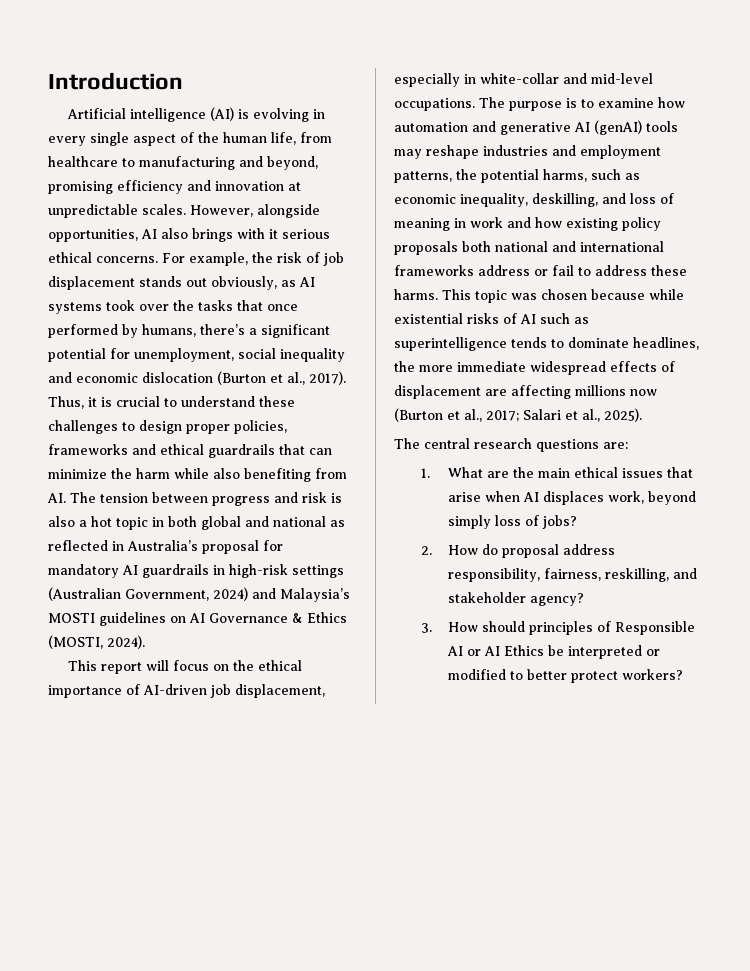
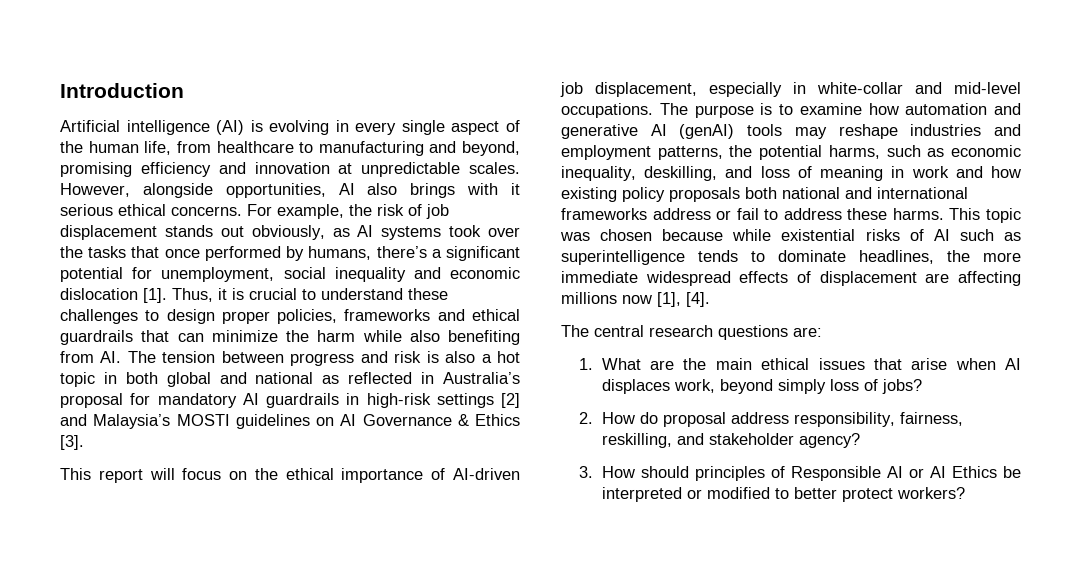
- For example, the risk of job displacement stands out obviously, as AI systems took over the tasks that once performed by humans, there’s a significant potential for unemployment, social inequality and economic dislocation (Burton et al., 2017).
+ For example, the risk of job displacement stands out obviously, as AI systems took over the tasks that once performed by humans, there’s a significant potential for unemployment, social inequality and economic dislocation [1].
- Thus, it is crucial to understand these challenges to design proper policies, frameworks and ethical guardrails that can minimize the harm while also benefiting from AI. The tension between progress and risk is also a hot topic in both global and national as reflected in Australia’s proposal for mandatory AI guardrails in high-risk settings (Australian Government, 2024) and Malaysia’s MOSTI guidelines on AI Governance & Ethics (MOSTI, 2024).
+ Thus, it is crucial to understand these challenges to design proper policies, frameworks and ethical guardrails that can minimize the harm while also benefiting from AI. The tension between progress and risk is also a hot topic in both global and national as reflected in Australia’s proposal for mandatory AI guardrails in high-risk settings [2] and Malaysia’s MOSTI guidelines on AI Governance & Ethics [3].
- This topic was chosen because while existential risks of AI such as superintelligence tends to dominate headlines, the more immediate widespread effects of displacement are affecting millions now (Burton et al., 2017; Salari et al., 2025).
+ This topic was chosen because while existential risks of AI such as superintelligence tends to dominate headlines, the more immediate widespread effects of displacement are affecting millions now [1], [4].

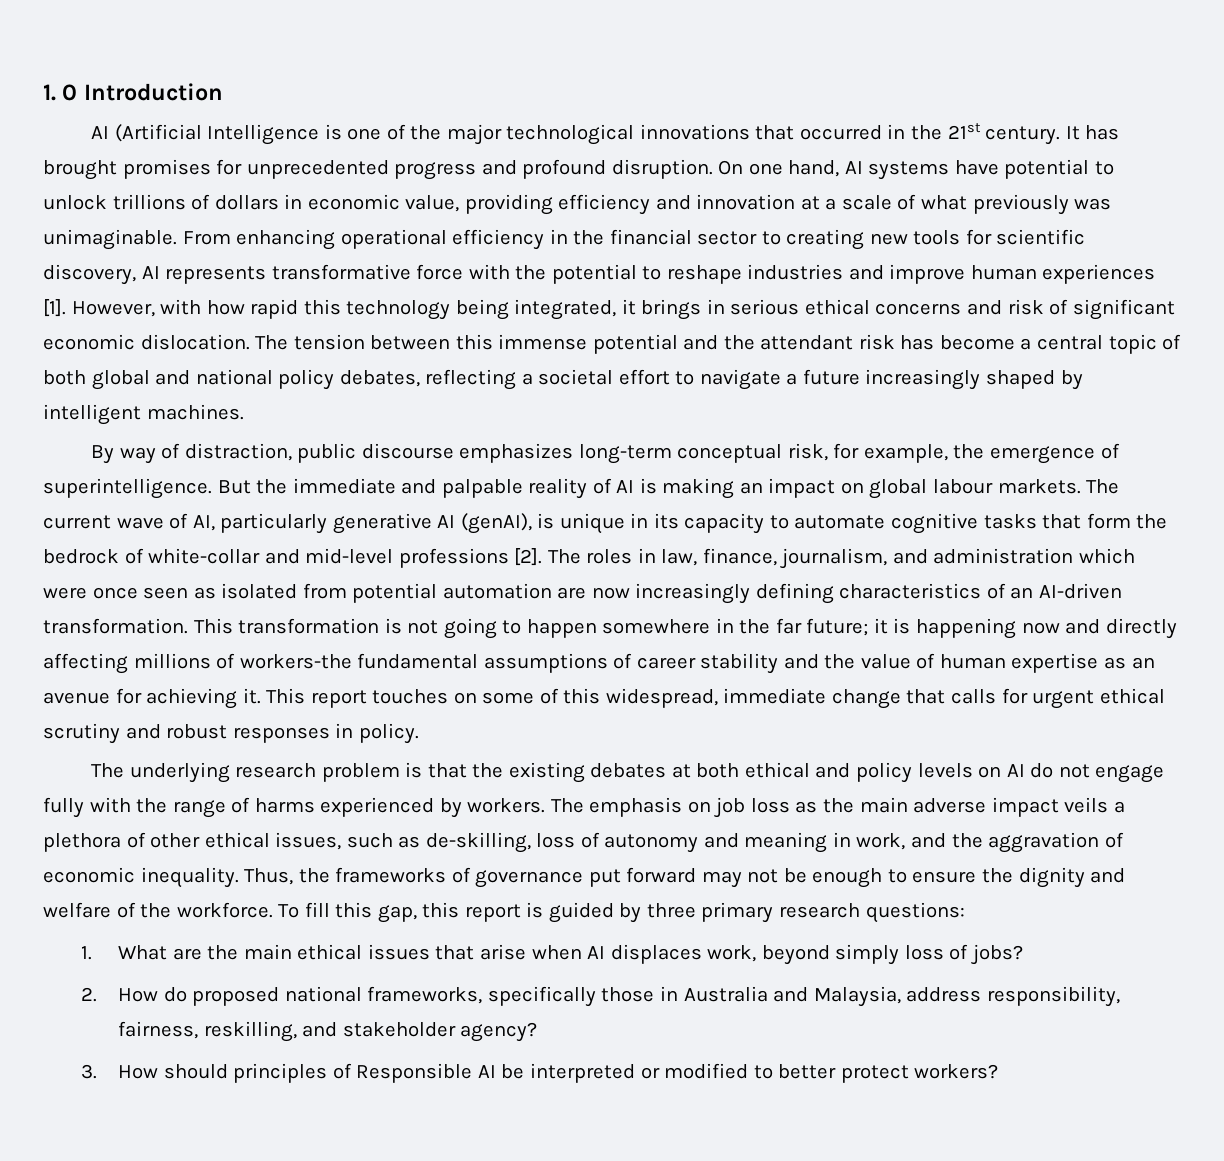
- Introduction
+ 1. 0 Introduction
- Artificial intelligence (AI) is evolving in every single aspect of the human life, from healthcare to manufacturing and beyond, promising efficiency and innovation at unpredictable scales. However, alongside opportunities, AI also brings with it serious ethical concerns. For example, the risk of job displacement stands out obviously, as AI systems took over the tasks that once performed by humans, there’s a significant potential for unemployment, social inequality and economic dislocation [1]. Thus, it is crucial to understand these challenges to design proper policies, frameworks and ethical guardrails that can minimize the harm while also benefiting from AI. The tension between progress and risk is also a hot topic in both global and national as reflected in Australia’s proposal for mandatory AI guardrails in high-risk settings [2] and Malaysia’s MOSTI guidelines on AI Governance & Ethics [3].
- This report will focus on the ethical importance of AI-driven job displacement, especially in white-collar and mid-level occupations. The purpose is to examine how automation and generative AI (genAI) tools may reshape industries and employment patterns, the potential harms, such as economic inequality, deskilling, and loss of meaning in work and how existing policy proposals both national and international frameworks address or fail to address these harms. This topic was chosen because while existential risks of AI such as superintelligence tends to dominate headlines, the more immediate widespread effects of displacement are affecting millions now [1], [4].
- The central research questions are:
+ AI (Artificial Intelligence is one of the major technological innovations that occurred in the 21st century. It has brought promises for unprecedented progress and profound disruption. On one hand, AI systems have potential to unlock trillions of dollars in economic value, providing efficiency and innovation at a scale of what previously was unimaginable. From enhancing operational efficiency in the financial sector to creating new tools for scientific discovery, AI represents transformative force with the potential to reshape industries and improve human experiences [1]. However, with how rapid this technology being integrated, it brings in serious ethical concerns and risk of significant economic dislocation. The tension between this immense potential and the attendant risk has become a central topic of both global and national policy debates, reflecting a societal effort to navigate a future increasingly shaped by intelligent machines.
+ By way of distraction, public discourse emphasizes long-term conceptual risk, for example, the emergence of superintelligence. But the immediate and palpable reality of AI is making an impact on global labour markets. The current wave of AI, particularly generative AI (genAI), is unique in its capacity to automate cognitive tasks that form the bedrock of white-collar and mid-level professions [2]. The roles in law, finance, journalism, and administration which were once seen as isolated from potential automation are now increasingly defining characteristics of an AI-driven transformation. This transformation is not going to happen somewhere in the far future; it is happening now and directly affecting millions of workers-the fundamental assumptions of career stability and the value of human expertise as an avenue for achieving it. This report touches on some of this widespread, immediate change that calls for urgent ethical scrutiny and robust responses in policy.
+ The underlying research problem is that the existing debates at both ethical and policy levels on AI do not engage fully with the range of harms experienced by workers. The emphasis on job loss as the main adverse impact veils a plethora of other ethical issues, such as de-skilling, loss of autonomy and meaning in work, and the aggravation of economic inequality. Thus, the frameworks of governance put forward may not be enough to ensure the dignity and welfare of the workforce. To fill this gap, this report is guided by three primary research questions:
- 2. How do proposal address responsibility, fairness, reskilling, and stakeholder agency?
+ 2. How do proposed national frameworks, specifically those in Australia and Malaysia, address responsibility, fairness, reskilling, and stakeholder agency?
- 3. How should principles of Responsible AI or AI Ethics be interpreted or modified to better protect workers?
+ 3. How should principles of Responsible AI be interpreted or modified to better protect workers?

